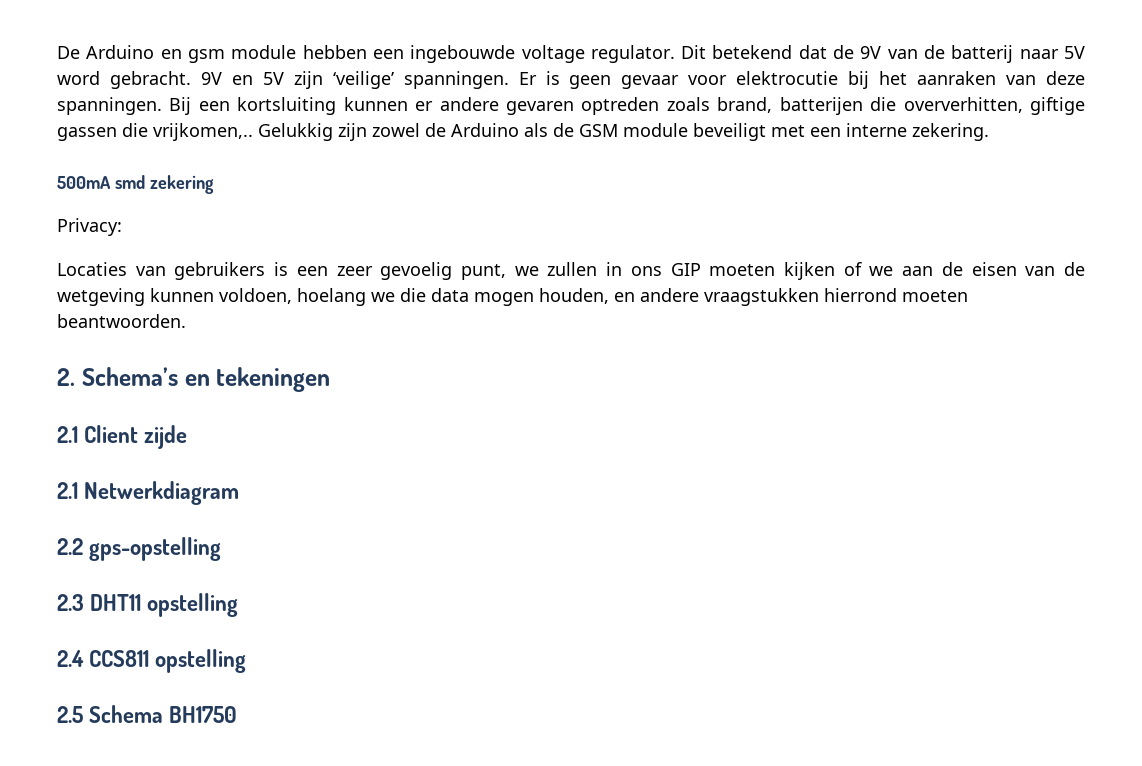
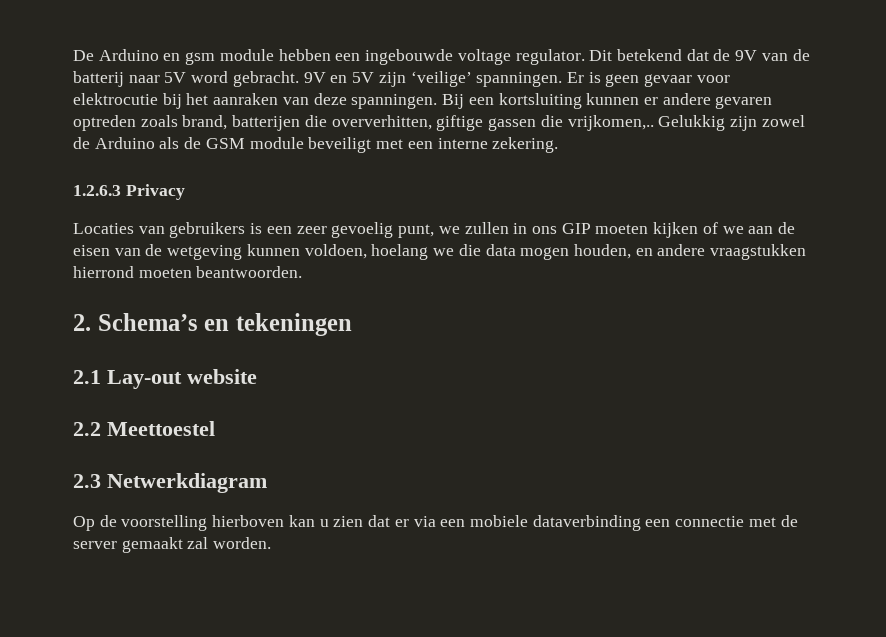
- 500mA smd zekering
- Privacy:
+ 1.2.6.3 Privacy
- 2.1 Client zijde
- 2.1 Netwerkdiagram
- 2.2 gps-opstelling
- 2.3 DHT11 opstelling
- 2.4 CCS811 opstelling
- 2.5 Schema BH1750
+ 2.1 Lay-out website
+ 2.2 Meettoestel
+ 2.3 Netwerkdiagram
+ Op de voorstelling hierboven kan u zien dat er via een mobiele dataverbinding een connectie met de server gemaakt zal worden.

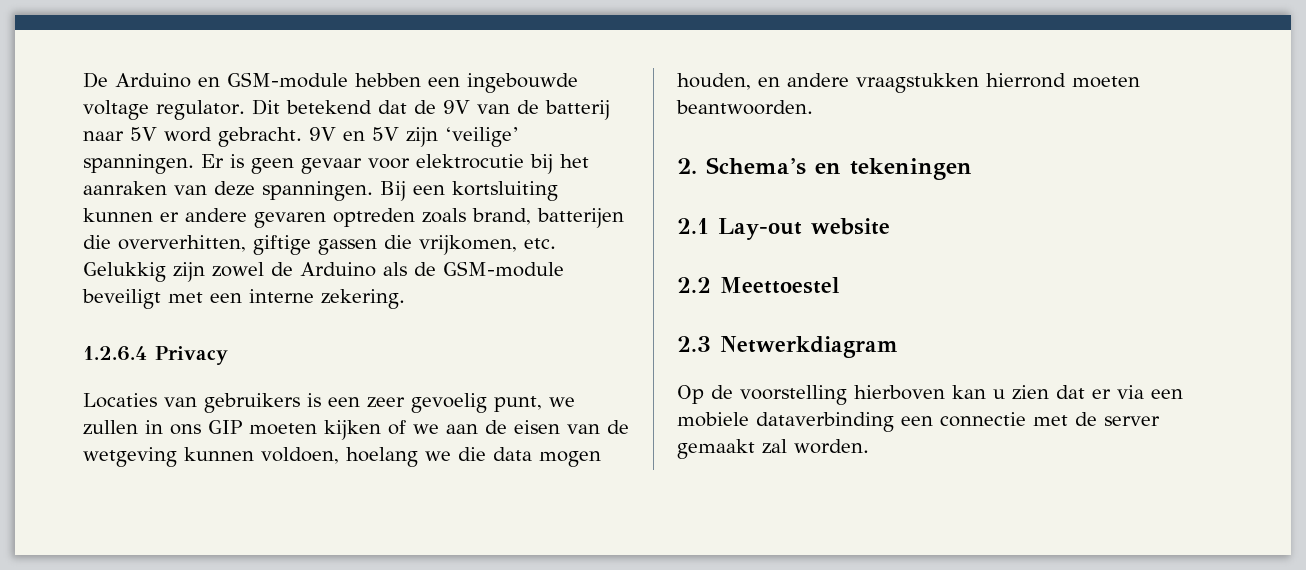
- De Arduino en gsm module hebben een ingebouwde voltage regulator.
+ De Arduino en GSM-module hebben een ingebouwde voltage regulator.
- Bij een kortsluiting kunnen er andere gevaren optreden zoals brand, batterijen die oververhitten, giftige gassen die vrijkomen,.. Gelukkig zijn zowel de Arduino als de GSM module beveiligt met een interne zekering.
+ Bij een kortsluiting kunnen er andere gevaren optreden zoals brand, batterijen die oververhitten, giftige gassen die vrijkomen, etc. Gelukkig zijn zowel de Arduino als de GSM-module beveiligt met een interne zekering.
- 1.2.6.3 Privacy
+ 1.2.6.4 Privacy

